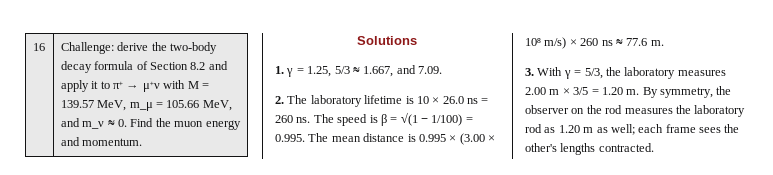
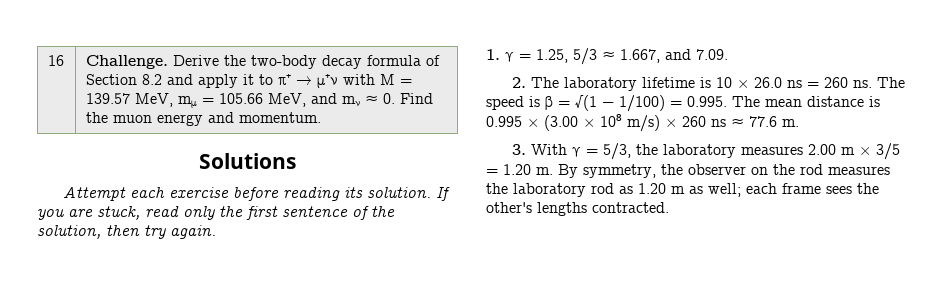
- 16 | Challenge: derive the two-body decay formula of Section 8.2 and apply it to π⁺ → μ⁺ν with M = 139.57 MeV, m_μ = 105.66 MeV, and m_ν ≈ 0. Find the muon energy and momentum.
+ 16 | Challenge. Derive the two-body decay formula of Section 8.2 and apply it to π⁺ → μ⁺ν with M = 139.57 MeV, mμ = 105.66 MeV, and mν ≈ 0. Find the muon energy and momentum.
+ Attempt each exercise before reading its solution. If you are stuck, read only the first sentence of the solution, then try again.

